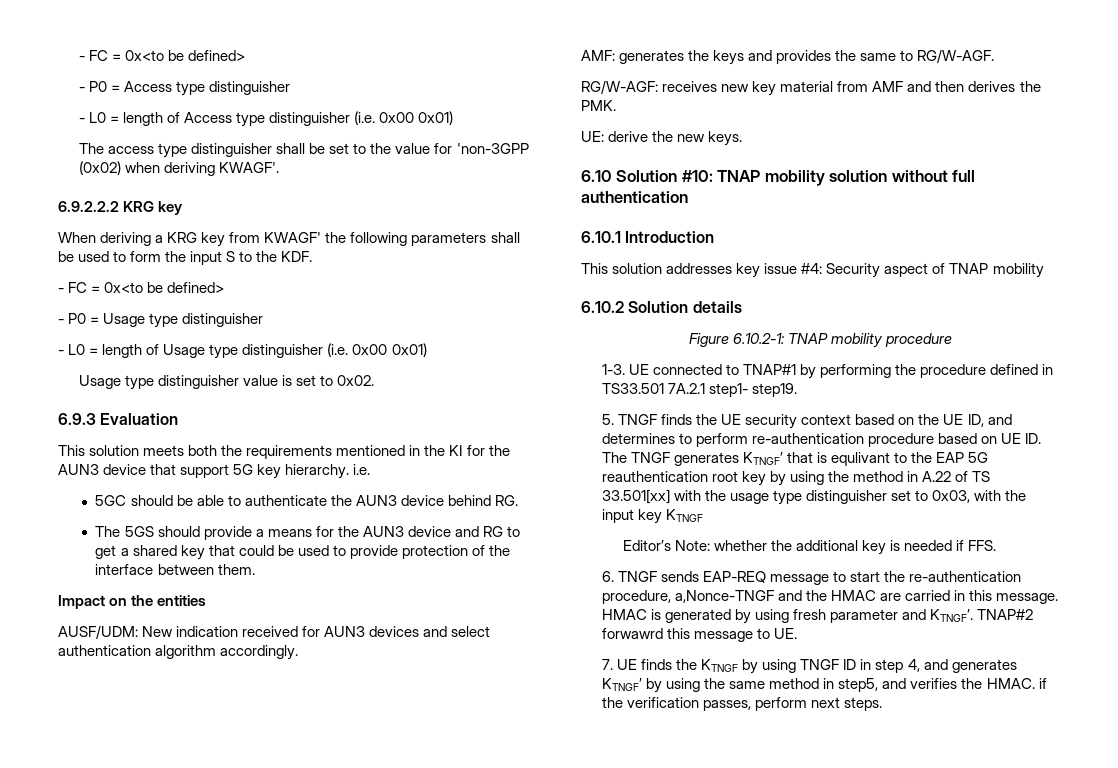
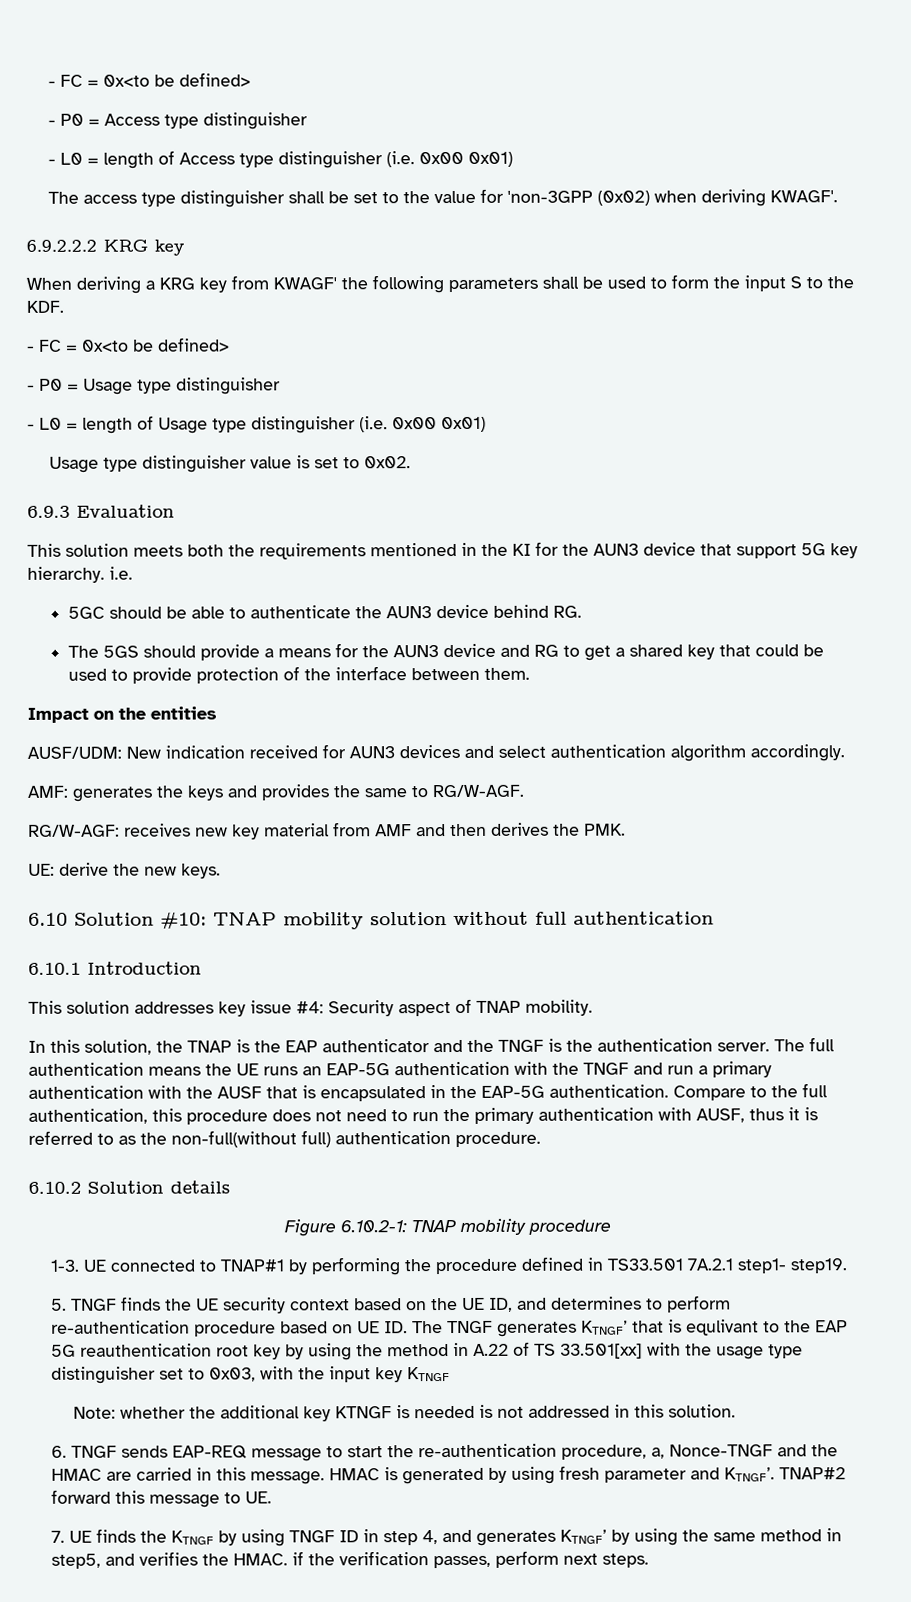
- This solution addresses key issue #4: Security aspect of TNAP mobility
+ This solution addresses key issue #4: Security aspect of TNAP mobility.
+ In this solution, the TNAP is the EAP authenticator and the TNGF is the authentication server. The full authentication means the UE runs an EAP-5G authentication with the TNGF and run a primary authentication with the AUSF that is encapsulated in the EAP-5G authentication. Compare to the full authentication, this procedure does not need to run the primary authentication with AUSF, thus it is referred to as the non-full(without full) authentication procedure.
- Editor’s Note: whether the additional key is needed if FFS.
+ Note: whether the additional key KTNGF is needed is not addressed in this solution.
- 6. TNGF sends EAP-REQ message to start the re-authentication procedure, a,Nonce-TNGF and the HMAC are carried in this message.
+ 6. TNGF sends EAP-REQ message to start the re-authentication procedure, a, Nonce-TNGF and the HMAC are carried in this message.
- TNAP#2 forwawrd this message to UE.
+ TNAP#2 forward this message to UE.

